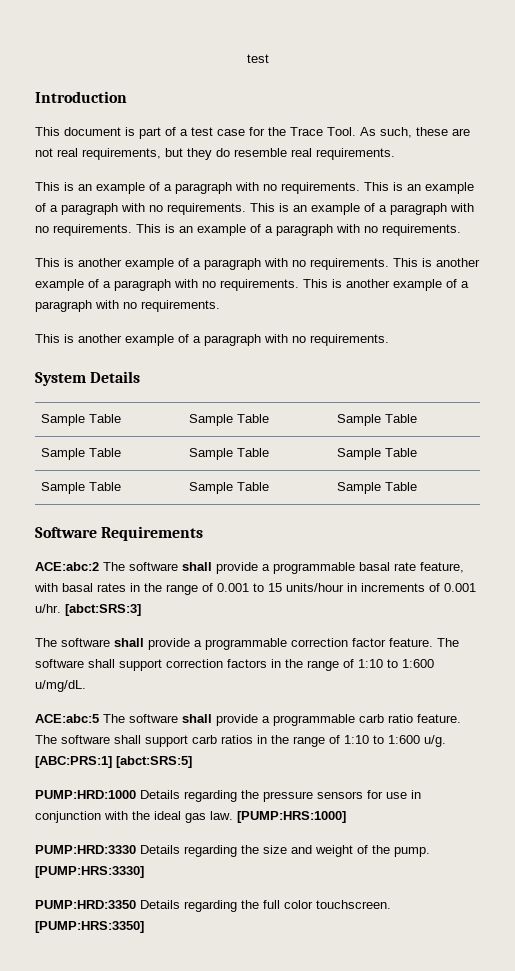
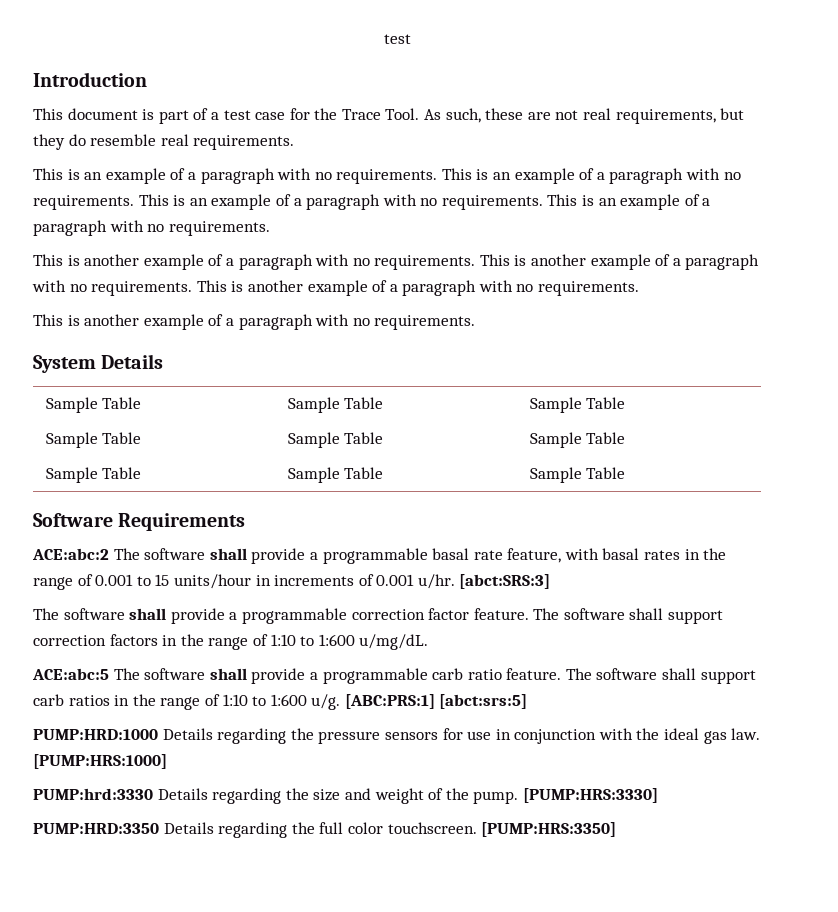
- [ABC:PRS:1] [abct:SRS:5]
+ [ABC:PRS:1] [abct:srs:5]
- PUMP:HRD:3330 Details regarding the size and weight of the pump.
+ PUMP:hrd:3330 Details regarding the size and weight of the pump.

